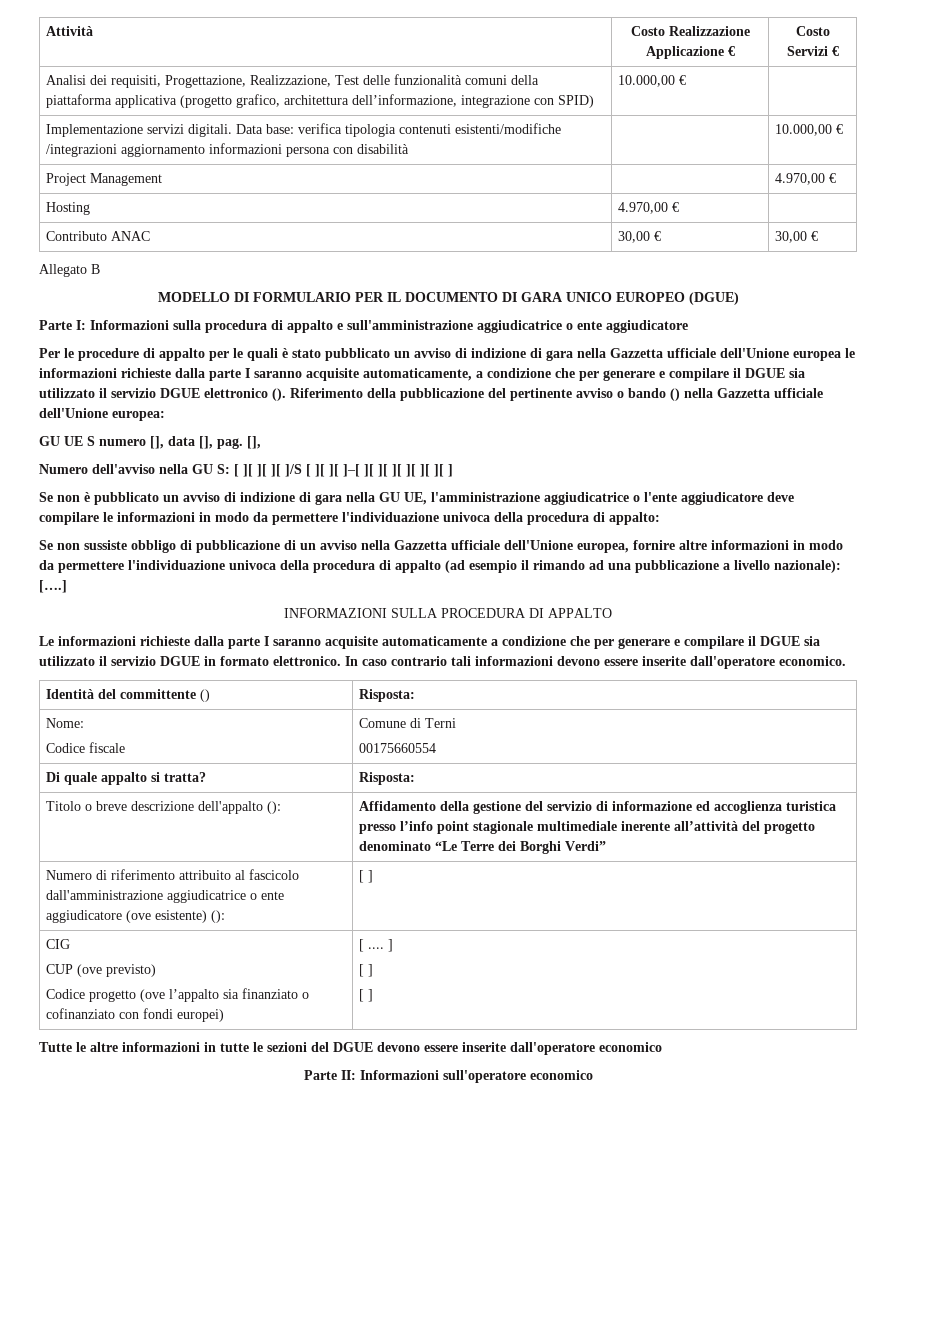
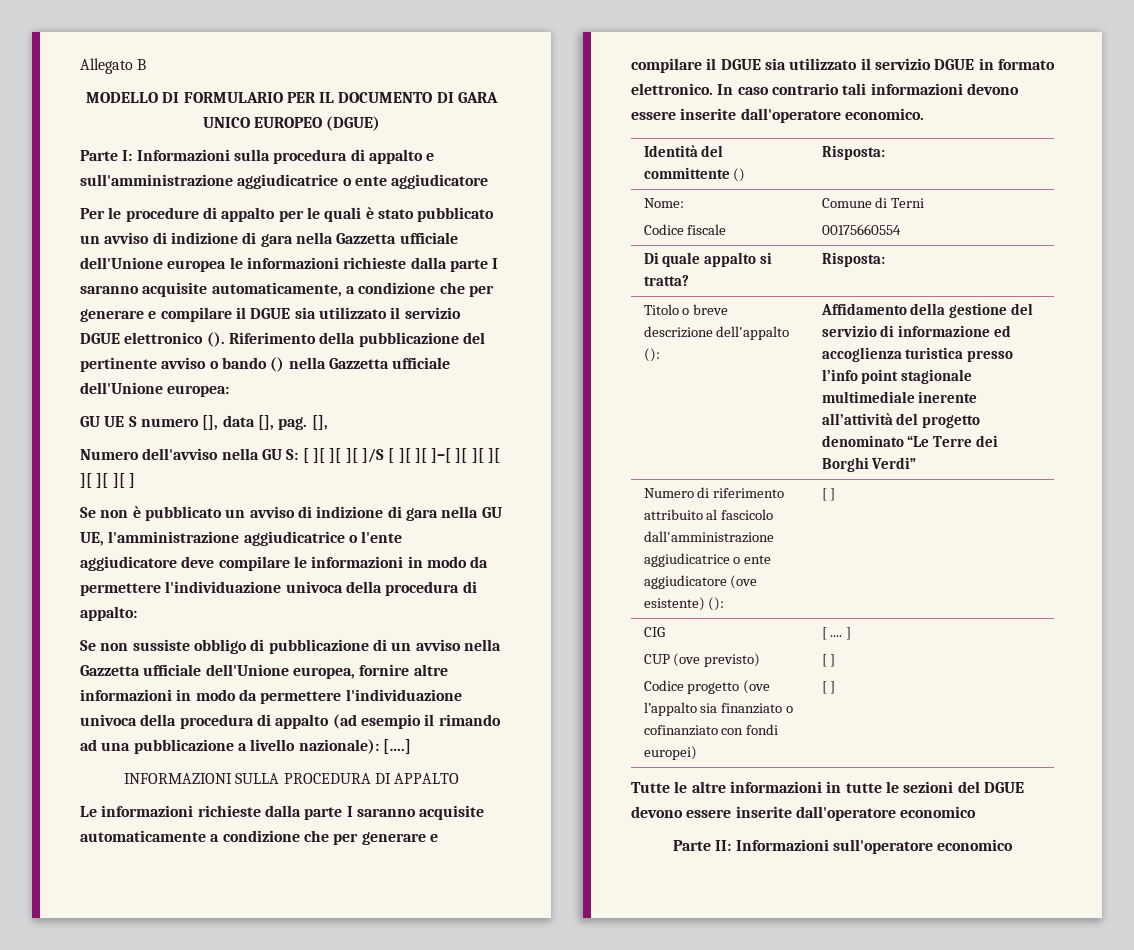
- Attività | Costo Realizzazione Applicazione € | Costo Servizi €
- Analisi dei requisiti, Progettazione, Realizzazione, Test delle funzionalità comuni della piattaforma applicativa (progetto grafico, architettura dell’informazione, integrazione con SPID) | 10.000,00 € |
- Implementazione servizi digitali. Data base: verifica tipologia contenuti esistenti/modifiche /integrazioni aggiornamento informazioni persona con disabilità | | 10.000,00 €
- Project Management | | 4.970,00 €
- Hosting | 4.970,00 € |
- Contributo ANAC | 30,00 € | 30,00 €

